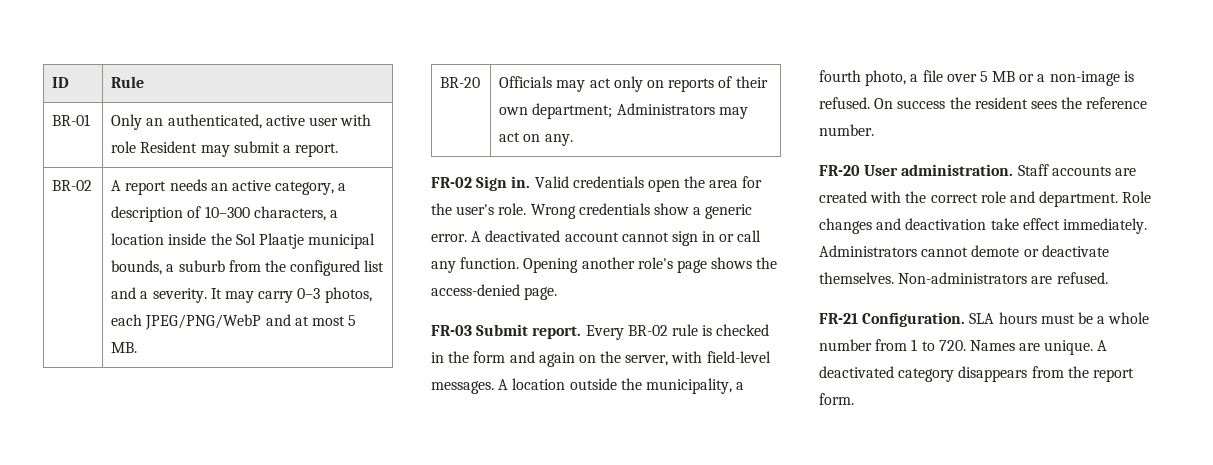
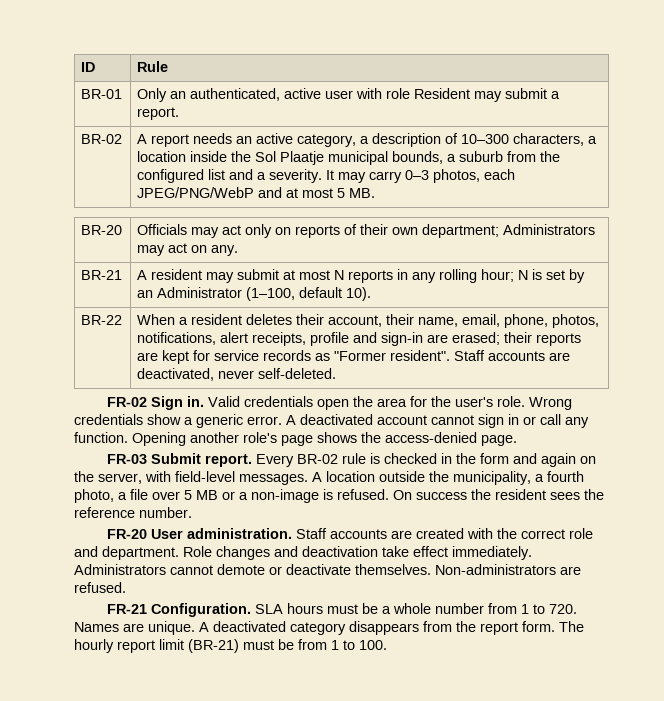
+ BR-21 | A resident may submit at most N reports in any rolling hour; N is set by an Administrator (1–100, default 10).
+ BR-22 | When a resident deletes their account, their name, email, phone, photos, notifications, alert receipts, profile and sign-in are erased; their reports are kept for service records as "Former resident". Staff accounts are deactivated, never self-deleted.
+ The hourly report limit (BR-21) must be from 1 to 100.

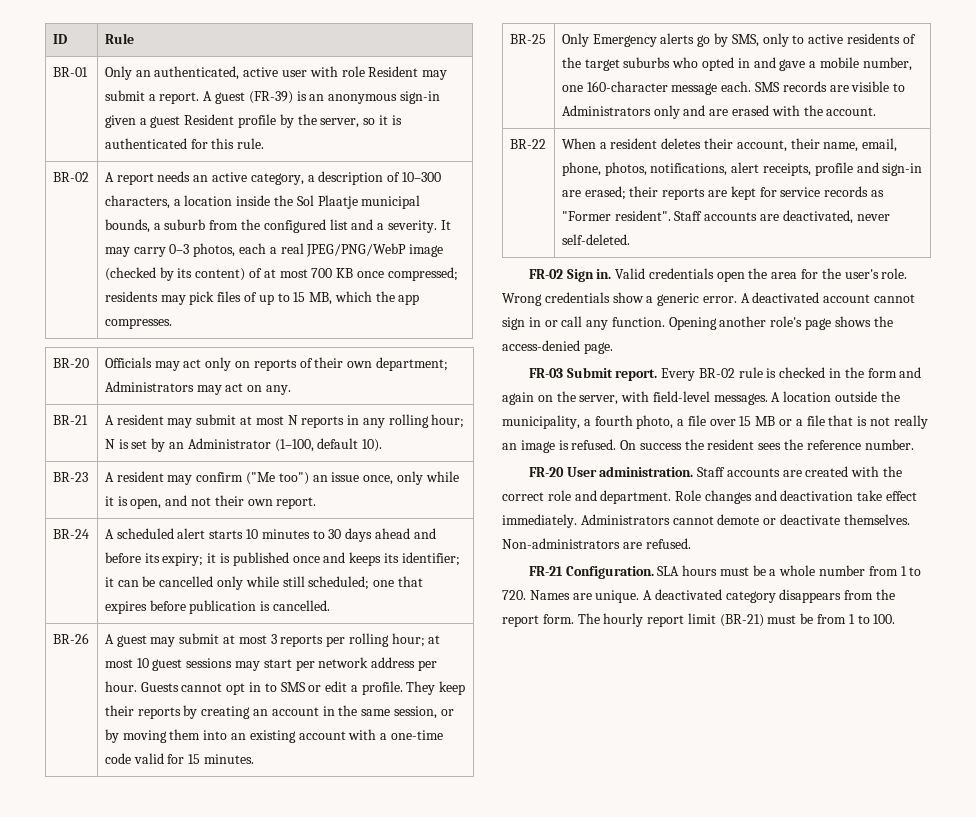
- BR-01 | Only an authenticated, active user with role Resident may submit a report.
+ BR-01 | Only an authenticated, active user with role Resident may submit a report. A guest (FR-39) is an anonymous sign-in given a guest Resident profile by the server, so it is authenticated for this rule.
- It may carry 0–3 photos, each JPEG/PNG/WebP and at most 5 MB.
+ It may carry 0–3 photos, each a real JPEG/PNG/WebP image (checked by its content) of at most 700 KB once compressed; residents may pick files of up to 15 MB, which the app compresses.
+ BR-23 | A resident may confirm ("Me too") an issue once, only while it is open, and not their own report.
+ BR-24 | A scheduled alert starts 10 minutes to 30 days ahead and before its expiry; it is published once and keeps its identifier; it can be cancelled only while still scheduled; one that expires before publication is cancelled.
+ BR-26 | A guest may submit at most 3 reports per rolling hour; at most 10 guest sessions may start per network address per hour. Guests cannot opt in to SMS or edit a profile. They keep their reports by creating an account in the same session, or by moving them into an existing account with a one-time code valid for 15 minutes.
+ BR-25 | Only Emergency alerts go by SMS, only to active residents of the target suburbs who opted in and gave a mobile number, one 160-character message each. SMS records are visible to Administrators only and are erased with the account.
- A location outside the municipality, a fourth photo, a file over 5 MB or a non-image is refused.
+ A location outside the municipality, a fourth photo, a file over 15 MB or a file that is not really an image is refused.

